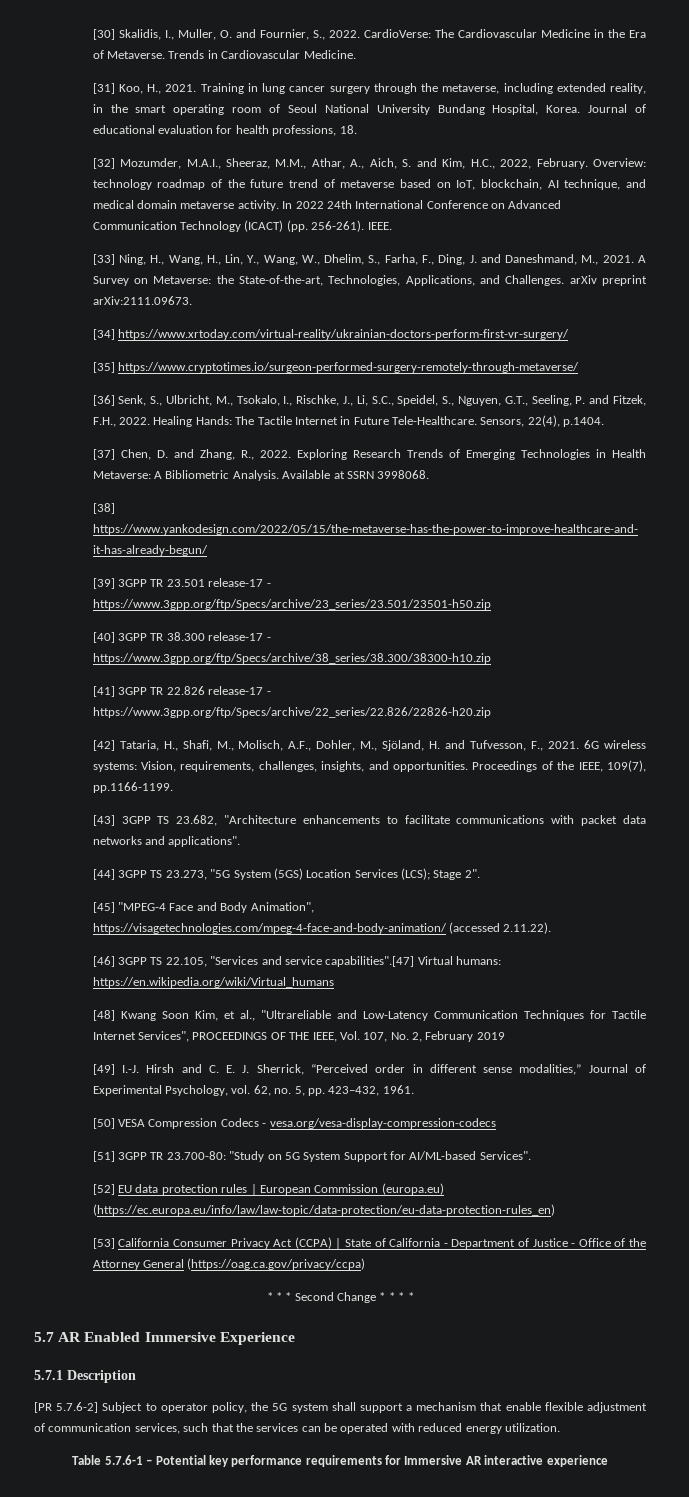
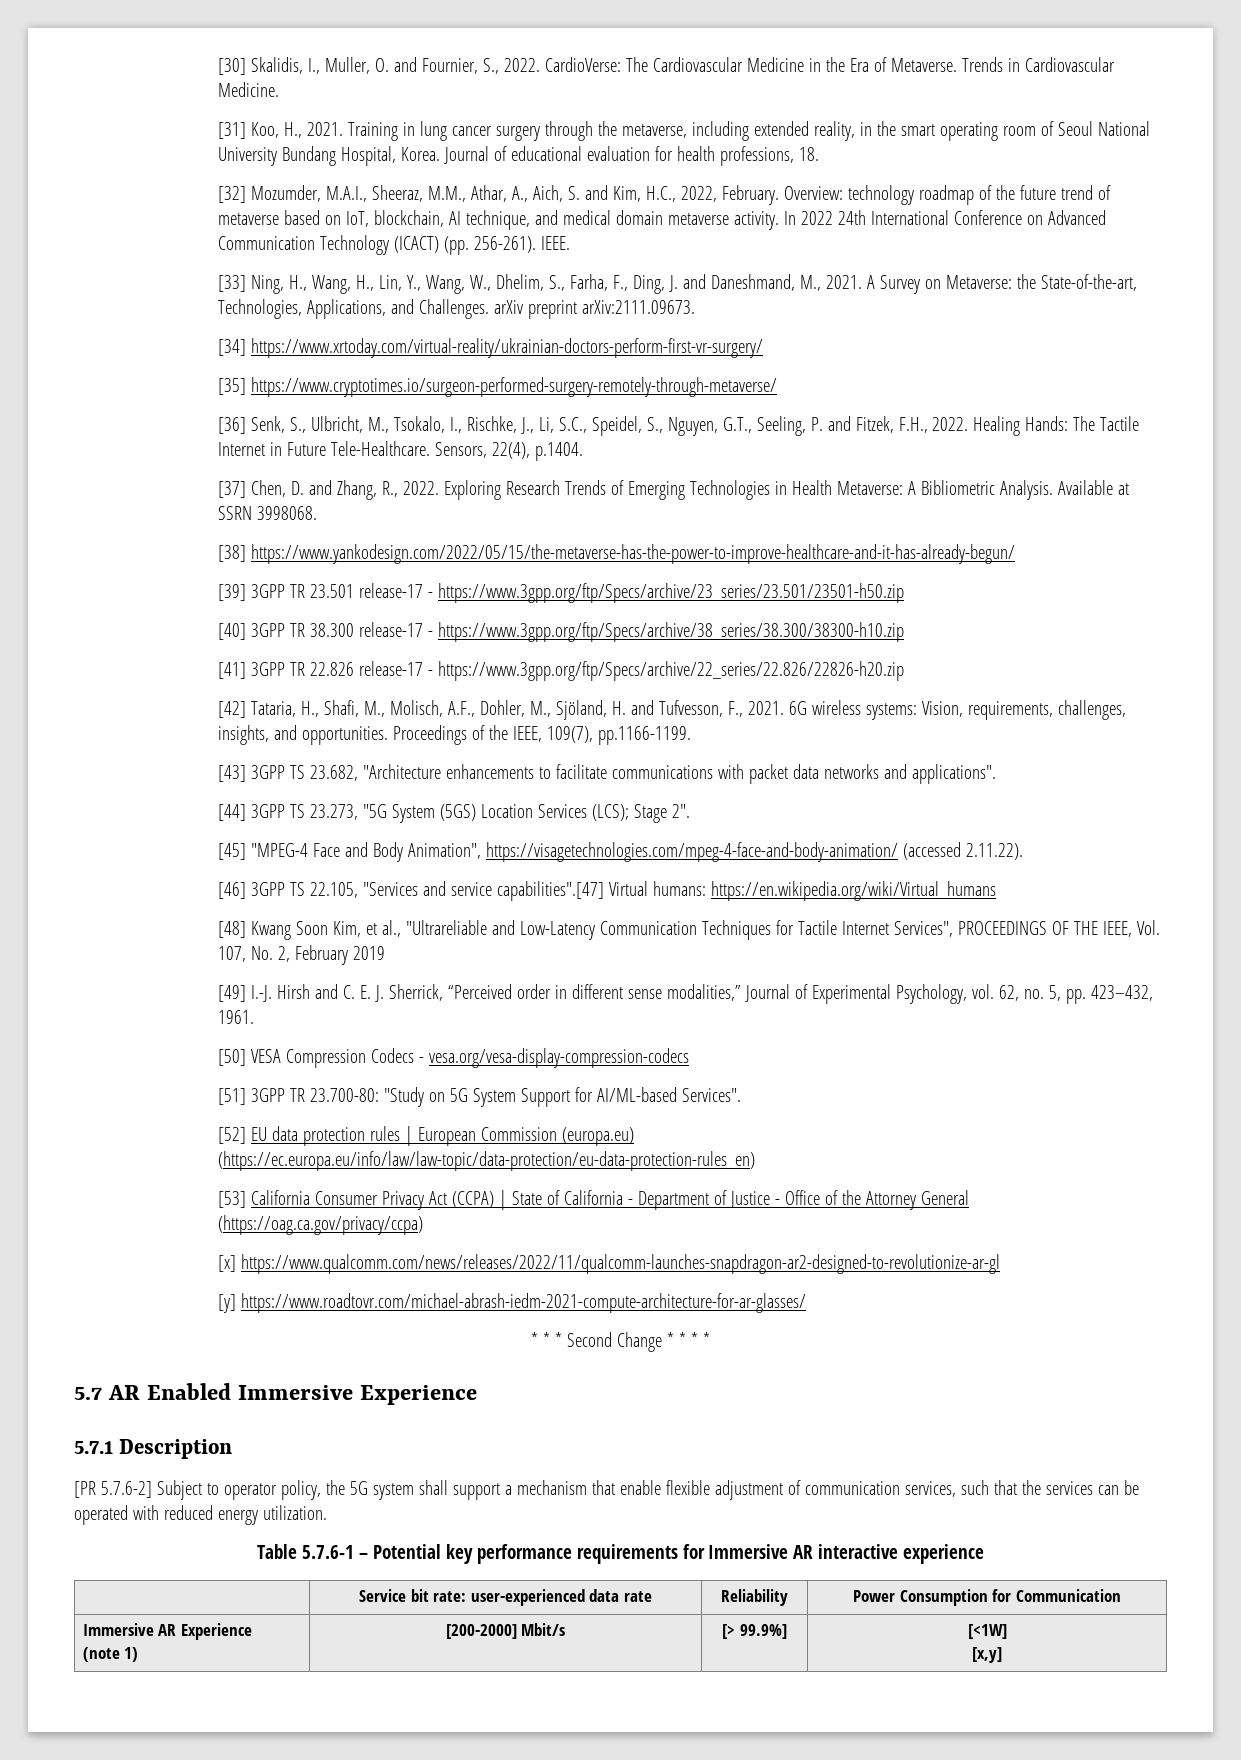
+ [x] https://www.qualcomm.com/news/releases/2022/11/qualcomm-launches-snapdragon-ar2-designed-to-revolutionize-ar-gl
+ [y] https://www.roadtovr.com/michael-abrash-iedm-2021-compute-architecture-for-ar-glasses/
+ | Service bit rate: user-experienced data rate | Reliability | Power Consumption for Communication
+ Immersive AR Experience
+ (note 1) | [200-2000] Mbit/s | [> 99.9%] | [<1W]
+ [x,y]

